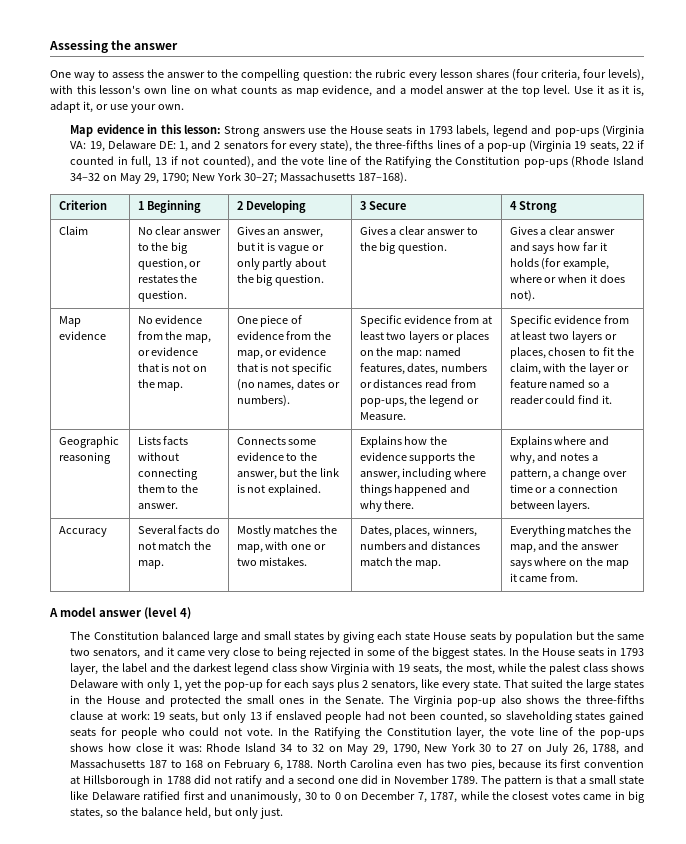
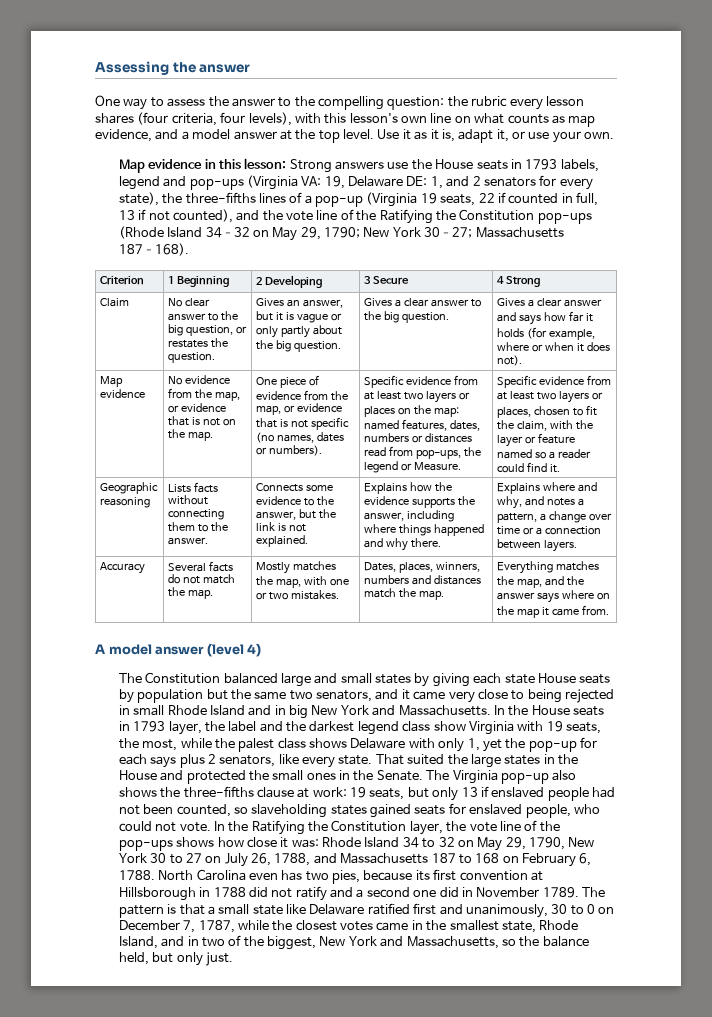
- The Constitution balanced large and small states by giving each state House seats by population but the same two senators, and it came very close to being rejected in some of the biggest states.
+ The Constitution balanced large and small states by giving each state House seats by population but the same two senators, and it came very close to being rejected in small Rhode Island and in big New York and Massachusetts.
- The Virginia pop-up also shows the three-fifths clause at work: 19 seats, but only 13 if enslaved people had not been counted, so slaveholding states gained seats for people who could not vote.
+ The Virginia pop-up also shows the three-fifths clause at work: 19 seats, but only 13 if enslaved people had not been counted, so slaveholding states gained seats for enslaved people, who could not vote.
- The pattern is that a small state like Delaware ratified first and unanimously, 30 to 0 on December 7, 1787, while the closest votes came in big states, so the balance held, but only just.
+ The pattern is that a small state like Delaware ratified first and unanimously, 30 to 0 on December 7, 1787, while the closest votes came in the smallest state, Rhode Island, and in two of the biggest, New York and Massachusetts, so the balance held, but only just.

